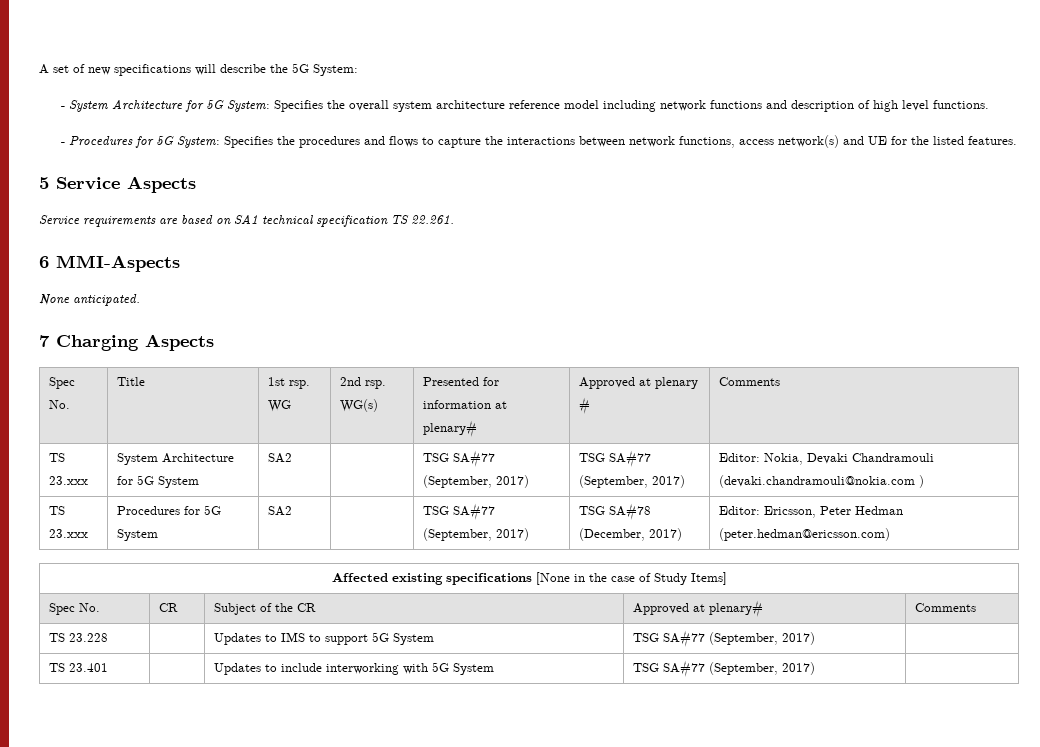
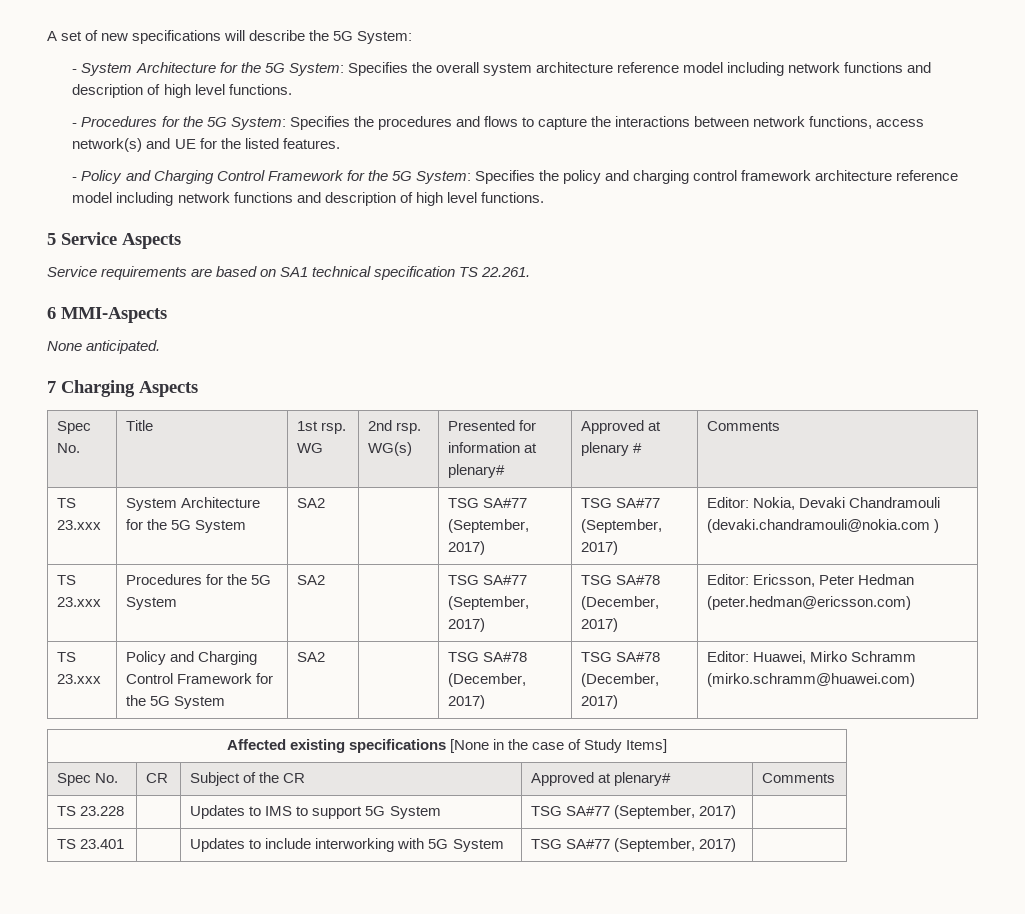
- - System Architecture for 5G System: Specifies the overall system architecture reference model including network functions and description of high level functions.
+ - System Architecture for the 5G System: Specifies the overall system architecture reference model including network functions and description of high level functions.
- - Procedures for 5G System: Specifies the procedures and flows to capture the interactions between network functions, access network(s) and UE for the listed features.
+ - Procedures for the 5G System: Specifies the procedures and flows to capture the interactions between network functions, access network(s) and UE for the listed features.
+ - Policy and Charging Control Framework for the 5G System: Specifies the policy and charging control framework architecture reference model including network functions and description of high level functions.
- TS 23.xxx | System Architecture for 5G System | SA2 | | TSG SA#77 (September, 2017) | TSG SA#77 (September, 2017) | Editor: Nokia, Devaki Chandramouli (devaki.chandramouli@nokia.com )
+ TS 23.xxx | System Architecture for the 5G System | SA2 | | TSG SA#77 (September, 2017) | TSG SA#77 (September, 2017) | Editor: Nokia, Devaki Chandramouli (devaki.chandramouli@nokia.com )
- TS 23.xxx | Procedures for 5G System | SA2 | | TSG SA#77 (September, 2017) | TSG SA#78 (December, 2017) | Editor: Ericsson, Peter Hedman (peter.hedman@ericsson.com)
+ TS 23.xxx | Procedures for the 5G System | SA2 | | TSG SA#77 (September, 2017) | TSG SA#78 (December, 2017) | Editor: Ericsson, Peter Hedman (peter.hedman@ericsson.com)
+ TS 23.xxx | Policy and Charging Control Framework for the 5G System | SA2 | | TSG SA#78 (December, 2017) | TSG SA#78 (December, 2017) | Editor: Huawei, Mirko Schramm (mirko.schramm@huawei.com)

